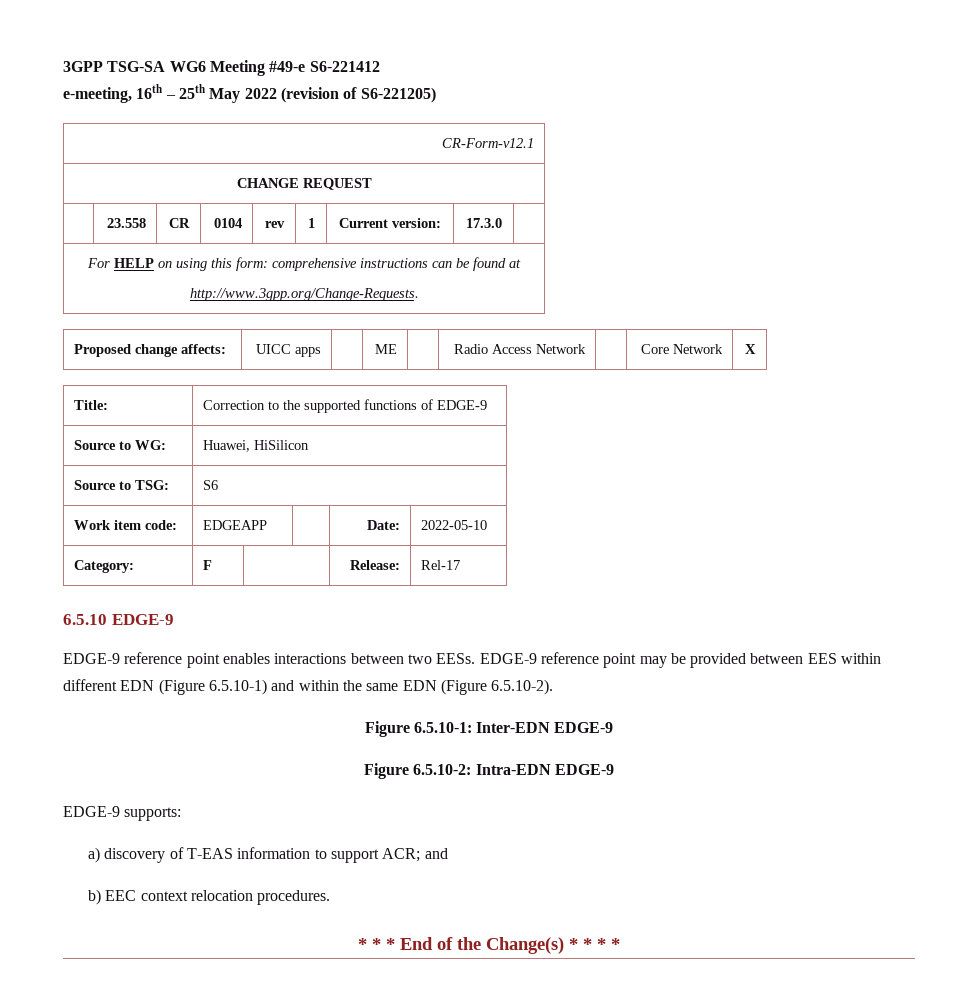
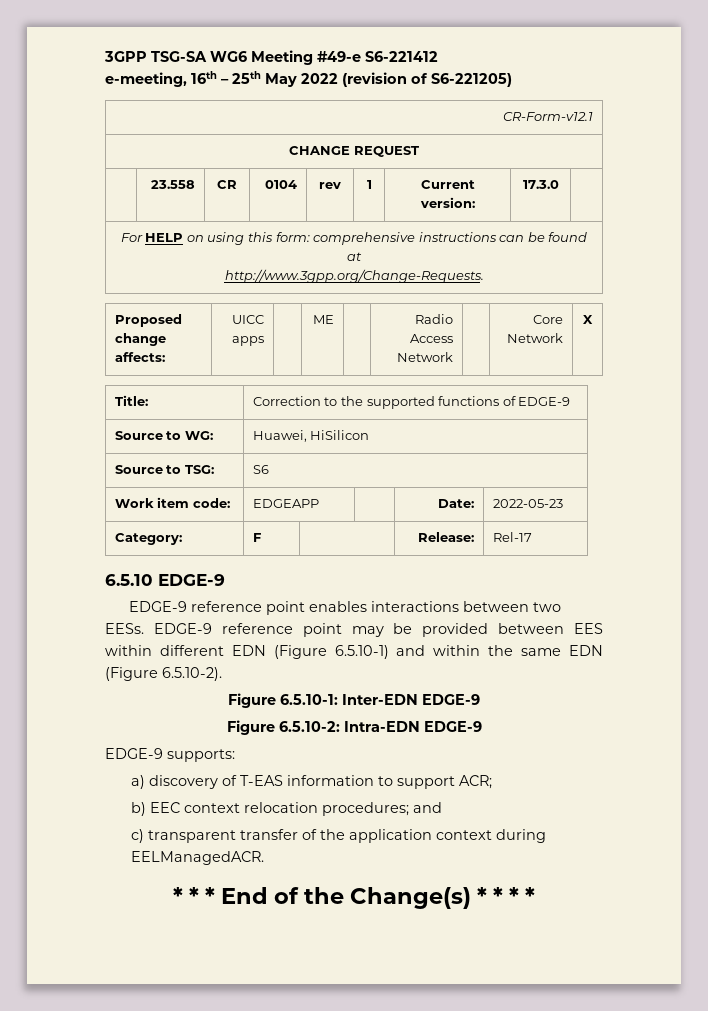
- Work item code: | EDGEAPP | | Date: | 2022-05-10
+ Work item code: | EDGEAPP | | Date: | 2022-05-23
- a) discovery of T-EAS information to support ACR; and
+ a) discovery of T-EAS information to support ACR;
- b) EEC context relocation procedures.
+ b) EEC context relocation procedures; and
+ c) transparent transfer of the application context during EELManagedACR.

